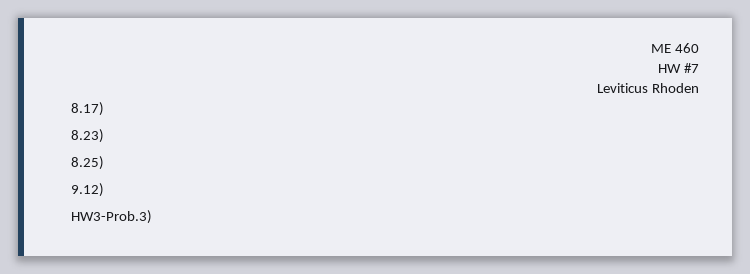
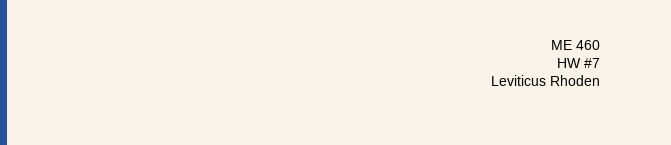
- 8.17)
- 8.23)
- 8.25)
- 9.12)
- HW3-Prob.3)

